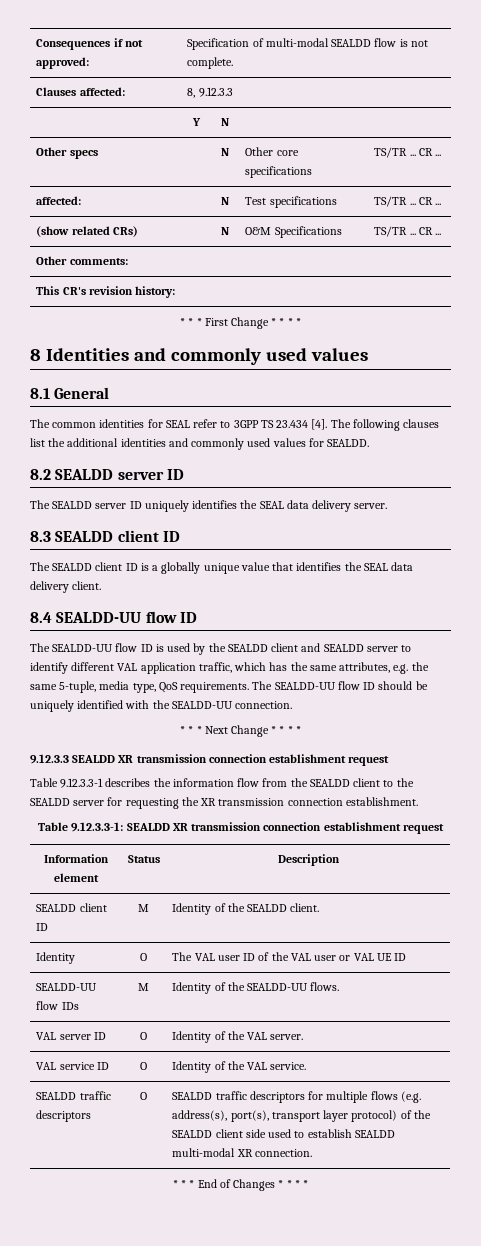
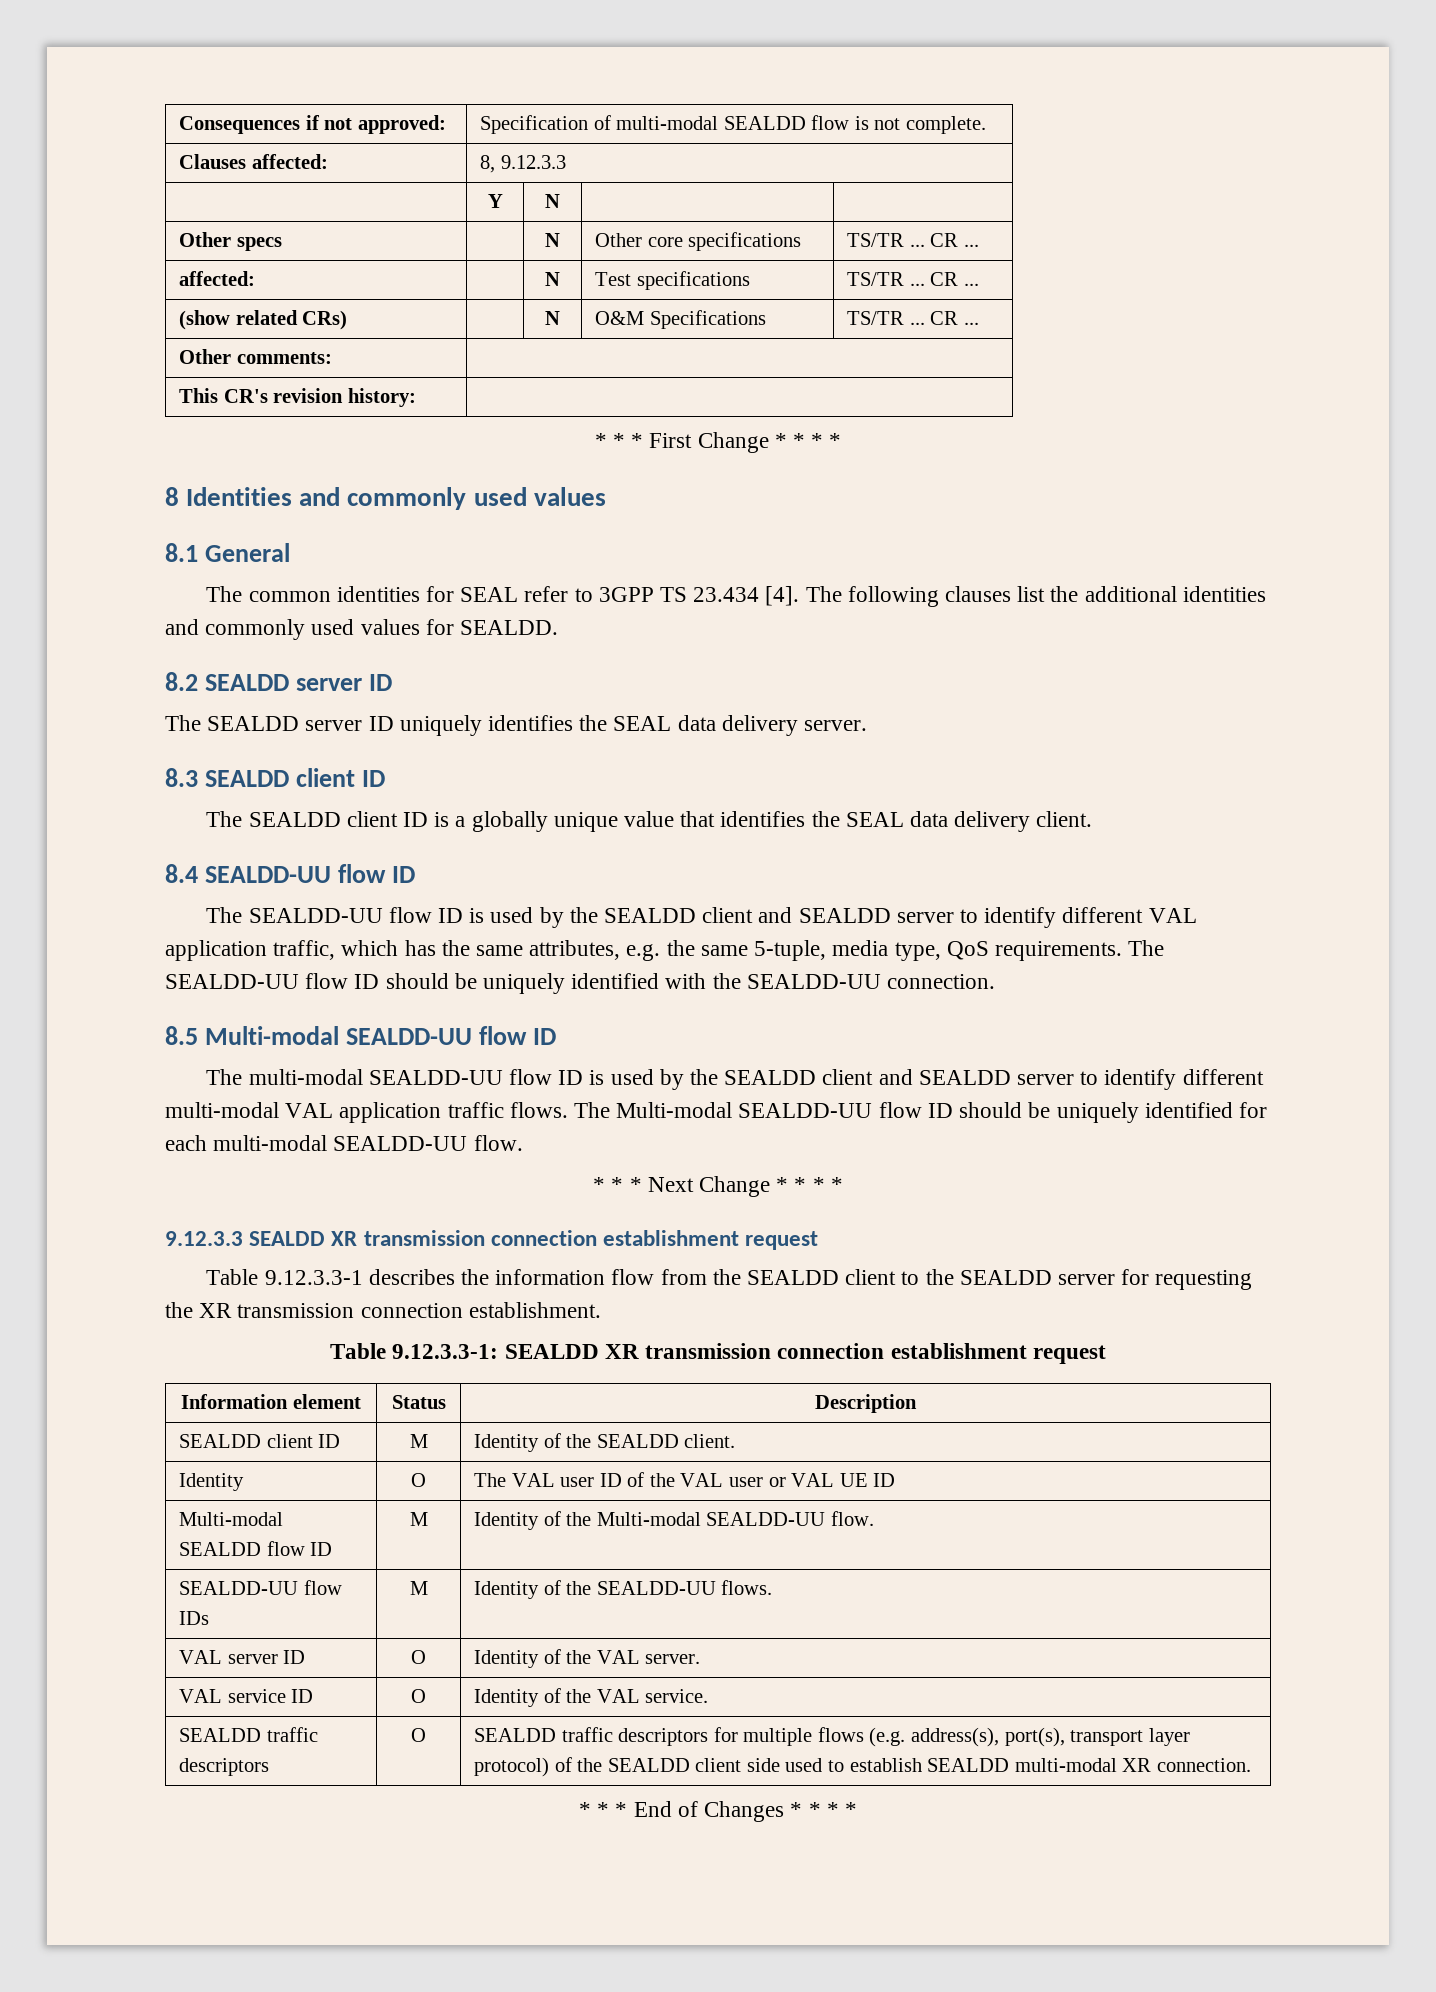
+ 8.5 Multi-modal SEALDD-UU flow ID
+ The multi-modal SEALDD-UU flow ID is used by the SEALDD client and SEALDD server to identify different multi-modal VAL application traffic flows. The Multi-modal SEALDD-UU flow ID should be uniquely identified for each multi-modal SEALDD-UU flow.
+ Multi-modal SEALDD flow ID | M | Identity of the Multi-modal SEALDD-UU flow.

